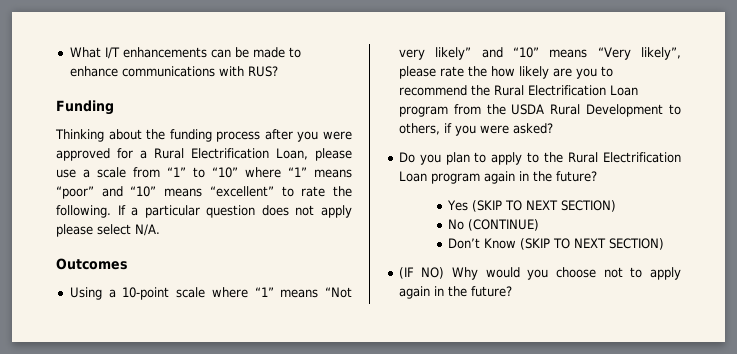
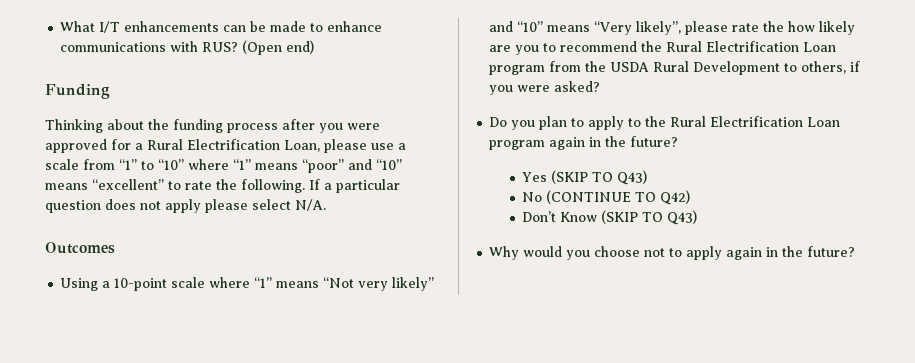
+ (Open end)
- Yes (SKIP TO NEXT SECTION)
+ Yes (SKIP TO Q43)
- No (CONTINUE)
+ No (CONTINUE TO Q42)
- Don’t Know (SKIP TO NEXT SECTION)
- (IF NO) Why would you choose not to apply again in the future?
+ Don’t Know (SKIP TO Q43)
+ Why would you choose not to apply again in the future?

